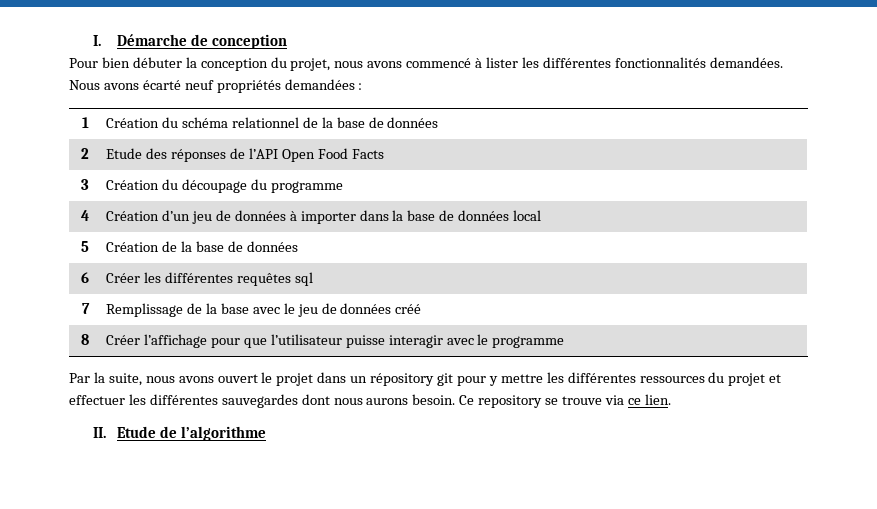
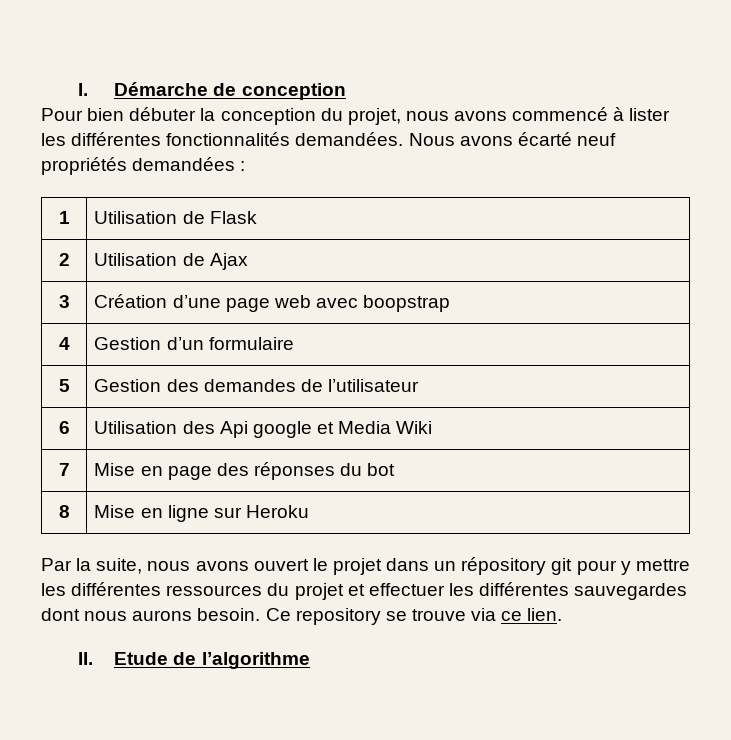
- 1 | Création du schéma relationnel de la base de données
- 2 | Etude des réponses de l’API Open Food Facts
- 3 | Création du découpage du programme
- 4 | Création d’un jeu de données à importer dans la base de données local
- 5 | Création de la base de données
- 6 | Créer les différentes requêtes sql
- 7 | Remplissage de la base avec le jeu de données créé
- 8 | Créer l’affichage pour que l’utilisateur puisse interagir avec le programme
+ 1 | Utilisation de Flask
+ 2 | Utilisation de Ajax
+ 3 | Création d’une page web avec boopstrap
+ 4 | Gestion d’un formulaire
+ 5 | Gestion des demandes de l’utilisateur
+ 6 | Utilisation des Api google et Media Wiki
+ 7 | Mise en page des réponses du bot
+ 8 | Mise en ligne sur Heroku

